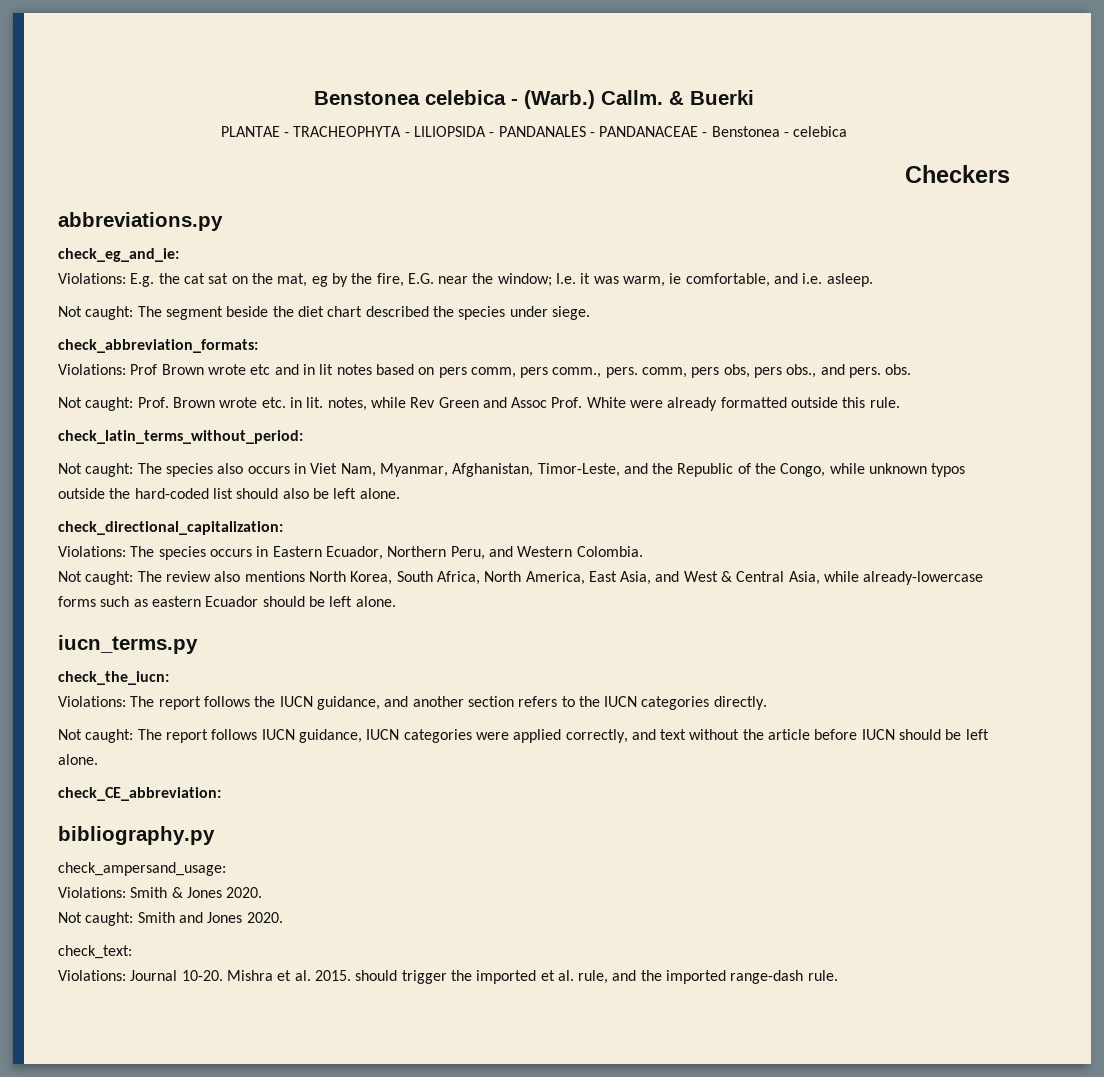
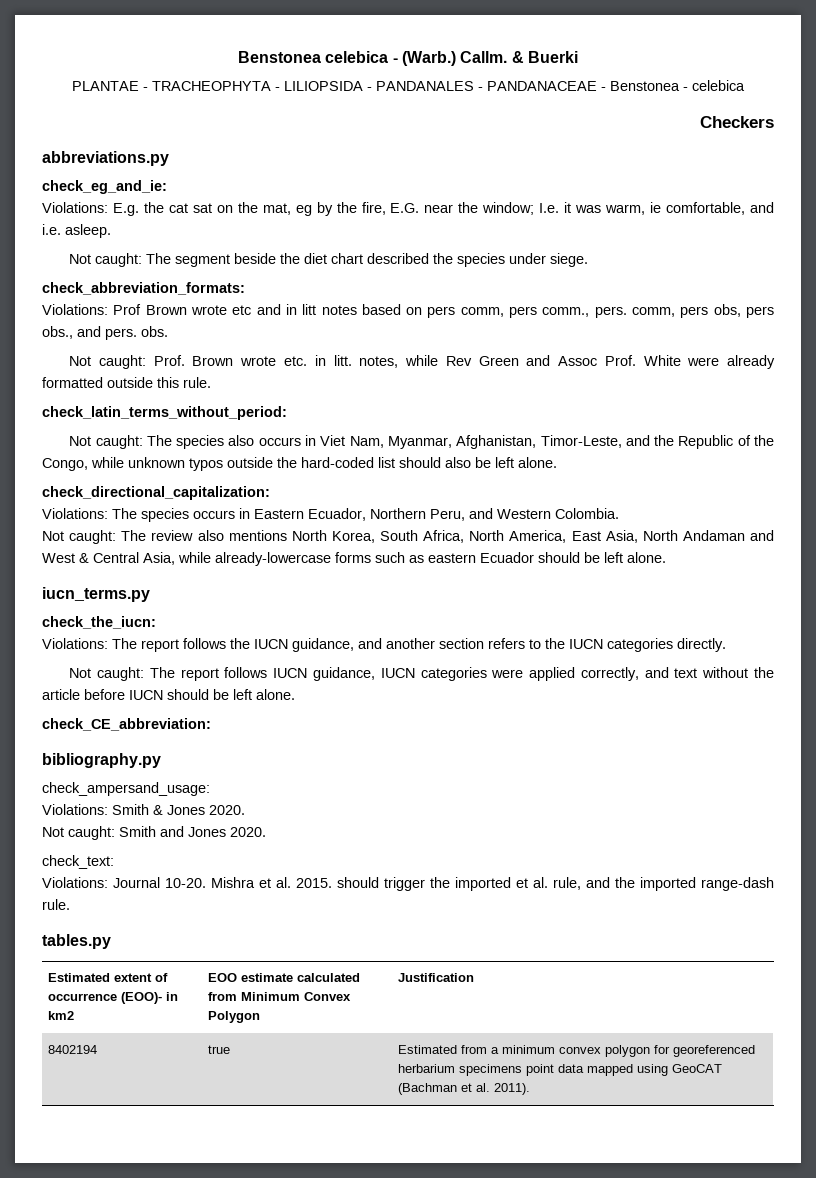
- Violations: Prof Brown wrote etc and in lit notes based on pers comm, pers comm., pers. comm, pers obs, pers obs., and pers. obs.
+ Violations: Prof Brown wrote etc and in litt notes based on pers comm, pers comm., pers. comm, pers obs, pers obs., and pers. obs.
- Not caught: Prof. Brown wrote etc. in lit. notes, while Rev Green and Assoc Prof. White were already formatted outside this rule.
+ Not caught: Prof. Brown wrote etc. in litt. notes, while Rev Green and Assoc Prof. White were already formatted outside this rule.
- Not caught: The review also mentions North Korea, South Africa, North America, East Asia, and West & Central Asia, while already-lowercase forms such as eastern Ecuador should be left alone.
+ Not caught: The review also mentions North Korea, South Africa, North America, East Asia, North Andaman and West & Central Asia, while already-lowercase forms such as eastern Ecuador should be left alone.
+ tables.py
+ Estimated extent of occurrence (EOO)- in km2 | EOO estimate calculated from Minimum Convex Polygon | Justification
+ 8402194 | true | Estimated from a minimum convex polygon for georeferenced herbarium specimens point data mapped using GeoCAT (Bachman et al. 2011).

